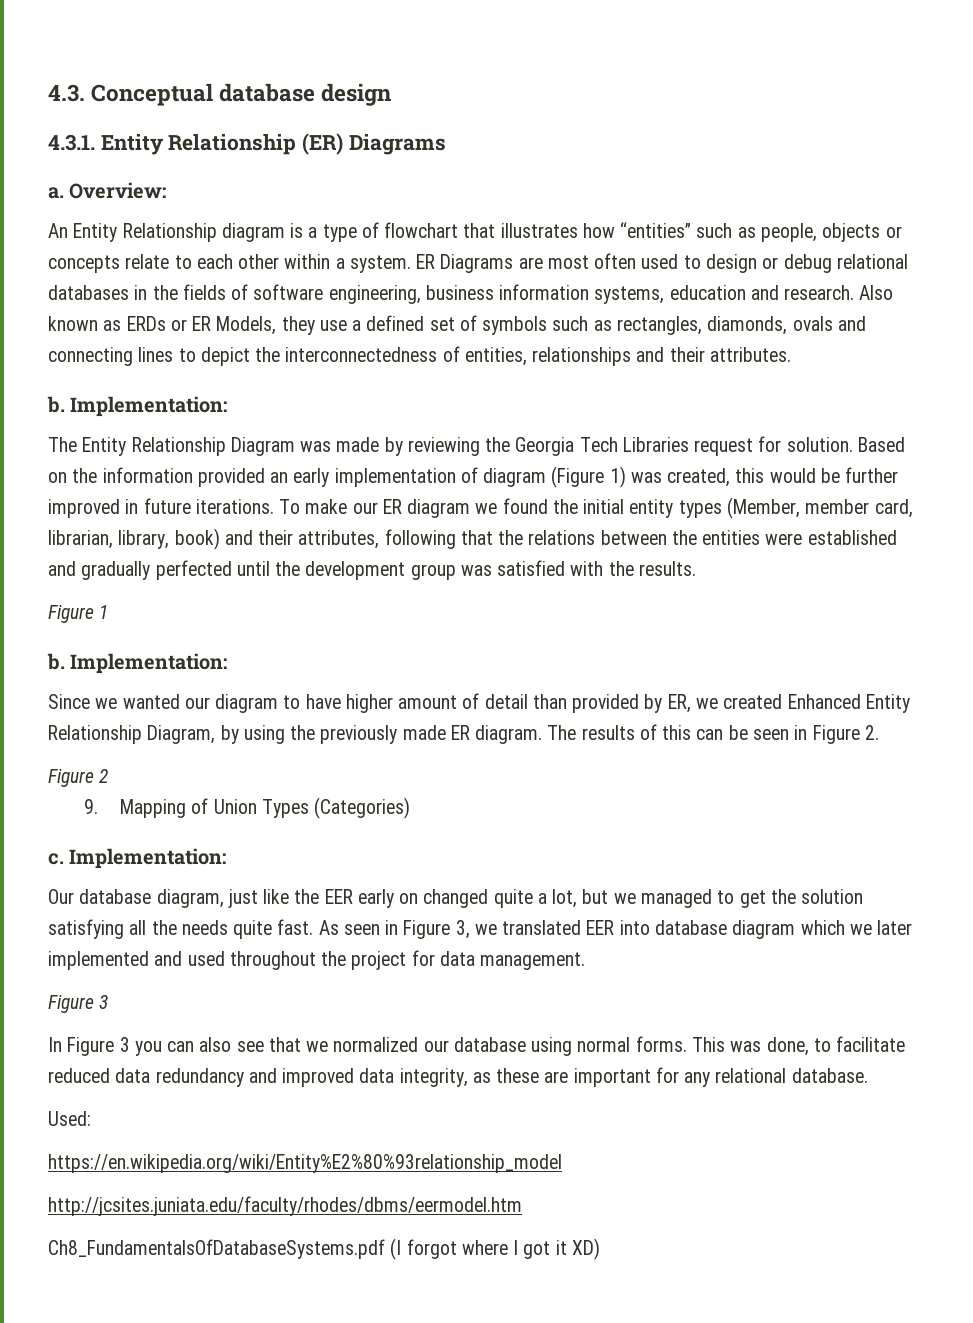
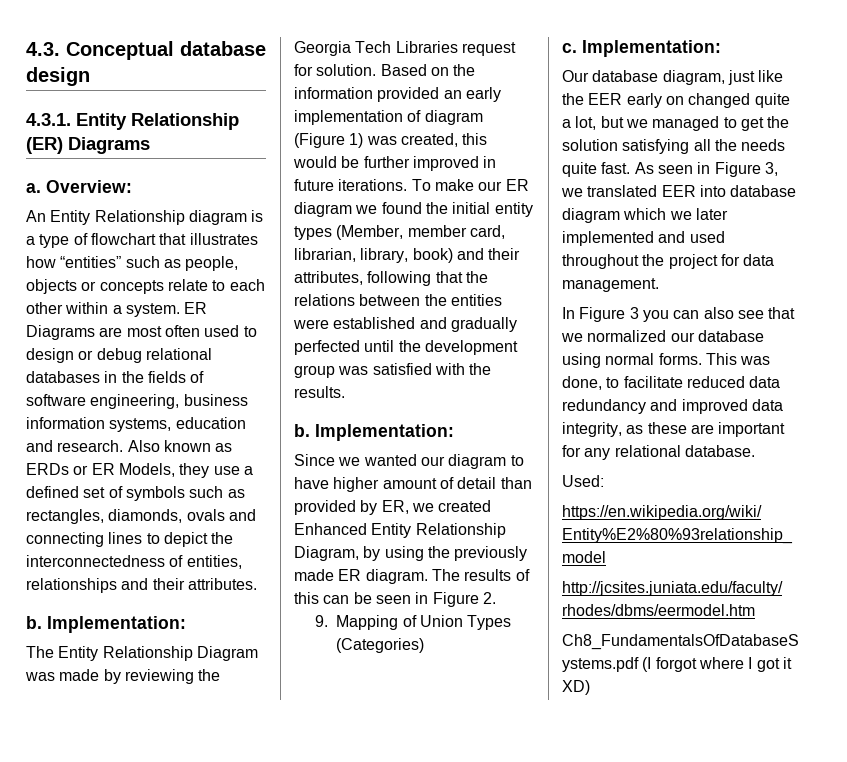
- Figure 1
- Figure 2
  As seen in Figure 3, we translated EER into database diagram which we later implemented and used throughout the project for data management.
- Figure 3

